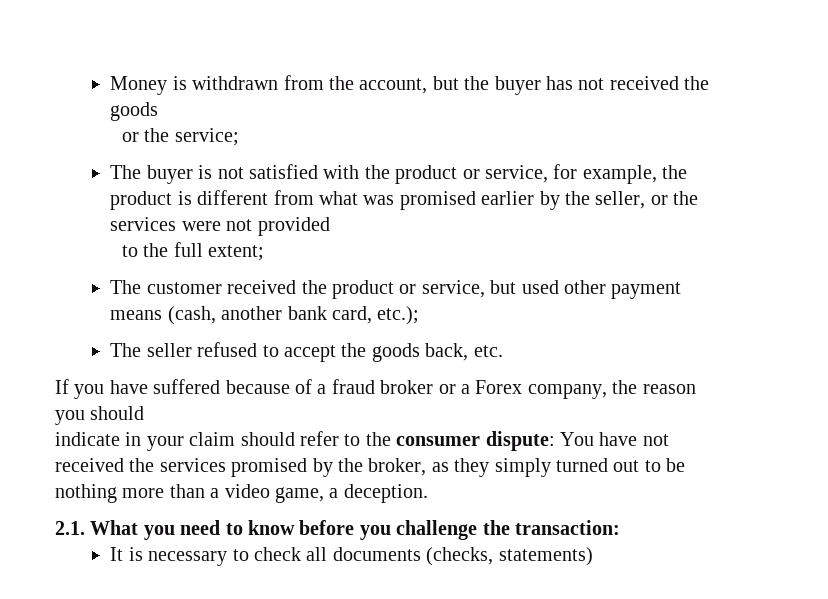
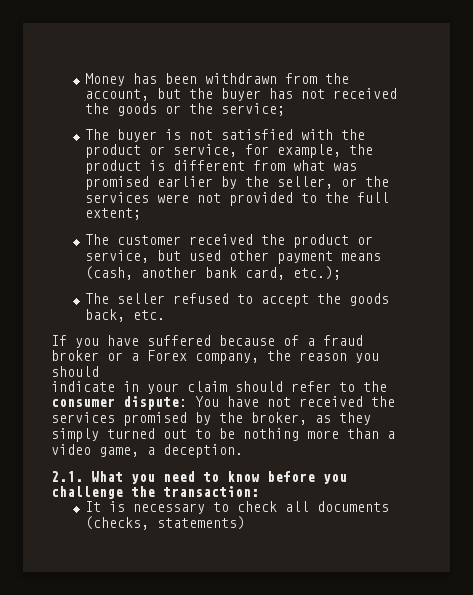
- Money is withdrawn from the account, but the buyer has not received the goods
- or the service;
+ Money has been withdrawn from the account, but the buyer has not received the goods or the service;
- The buyer is not satisfied with the product or service, for example, the product is different from what was promised earlier by the seller, or the services were not provided
- to the full extent;
+ The buyer is not satisfied with the product or service, for example, the product is different from what was promised earlier by the seller, or the services were not provided to the full extent;

